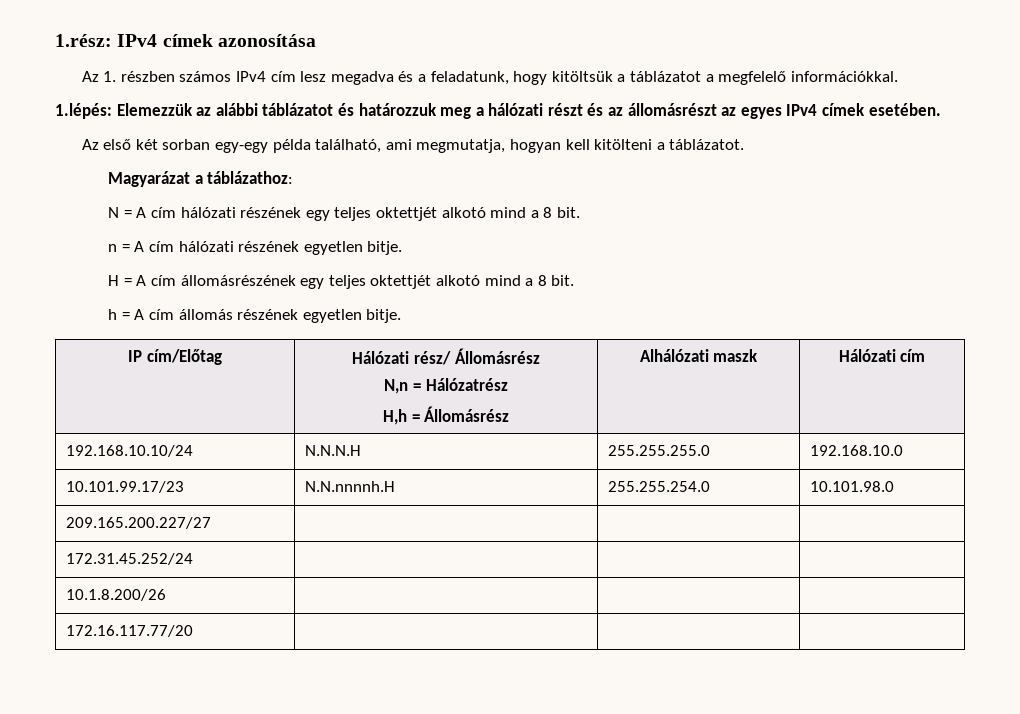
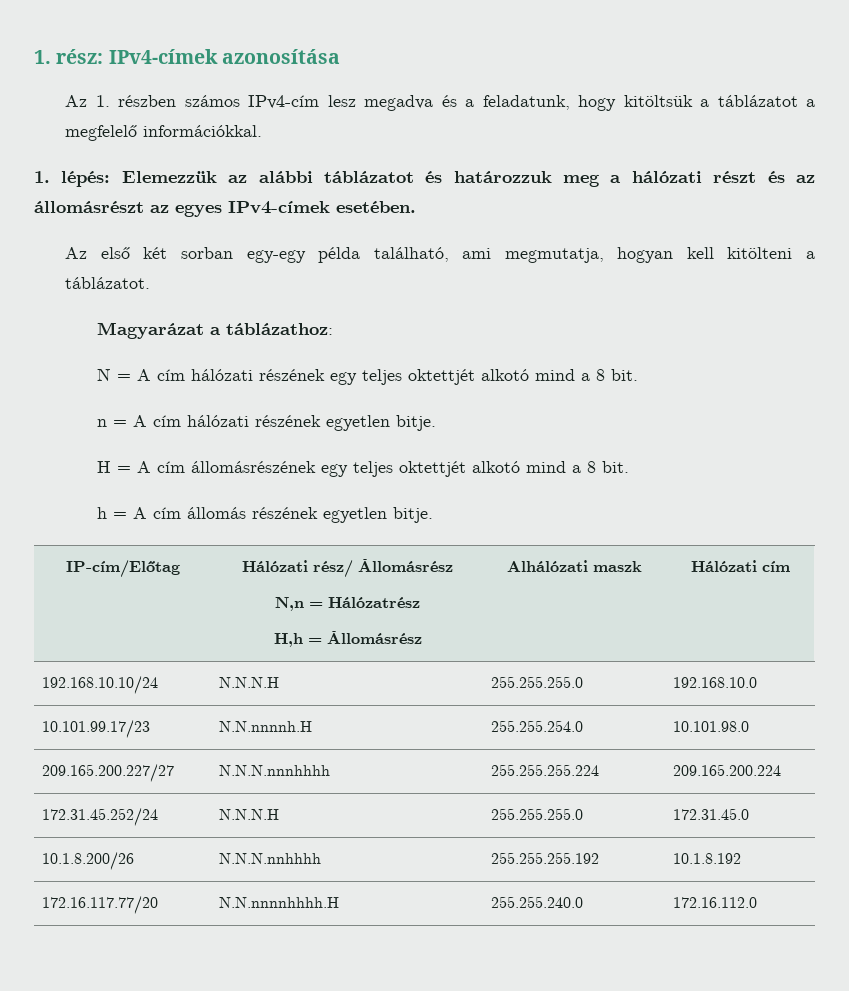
- 1.rész: IPv4 címek azonosítása
+ 1. rész: IPv4-címek azonosítása
- Az 1. részben számos IPv4 cím lesz megadva és a feladatunk, hogy kitöltsük a táblázatot a megfelelő információkkal.
+ Az 1. részben számos IPv4-cím lesz megadva és a feladatunk, hogy kitöltsük a táblázatot a megfelelő információkkal.
- 1.lépés: Elemezzük az alábbi táblázatot és határozzuk meg a hálózati részt és az állomásrészt az egyes IPv4 címek esetében.
+ 1. lépés: Elemezzük az alábbi táblázatot és határozzuk meg a hálózati részt és az állomásrészt az egyes IPv4-címek esetében.
- IP cím/Előtag | Hálózati rész/ Állomásrész
+ IP-cím/Előtag | Hálózati rész/ Állomásrész
- 209.165.200.227/27 | | |
- 172.31.45.252/24 | | |
- 10.1.8.200/26 | | |
- 172.16.117.77/20 | | |
+ 209.165.200.227/27 | N.N.N.nnnhhhh | 255.255.255.224 | 209.165.200.224
+ 172.31.45.252/24 | N.N.N.H | 255.255.255.0 | 172.31.45.0
+ 10.1.8.200/26 | N.N.N.nnhhhh | 255.255.255.192 | 10.1.8.192
+ 172.16.117.77/20 | N.N.nnnnhhhh.H | 255.255.240.0 | 172.16.112.0

